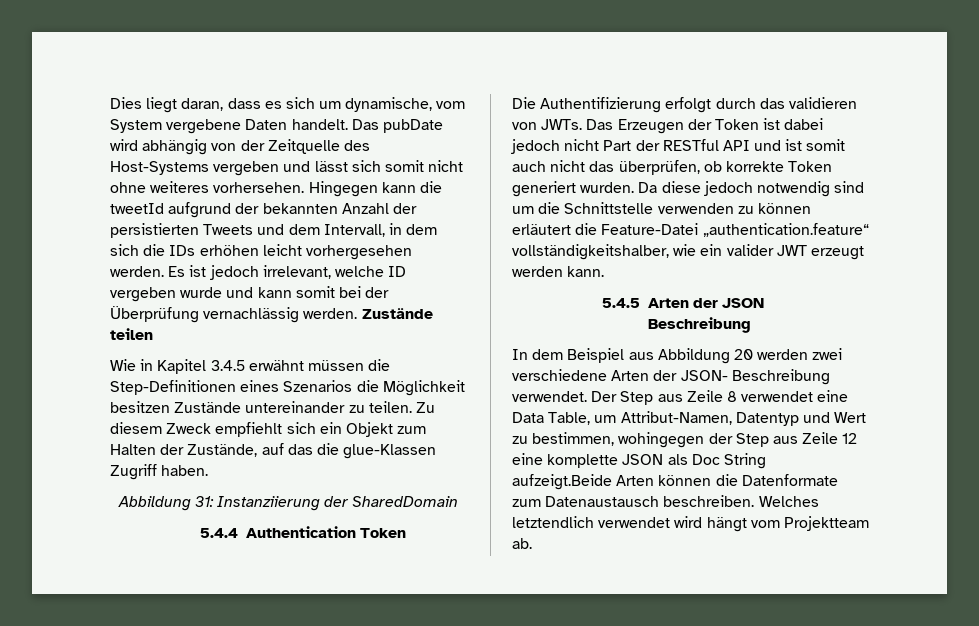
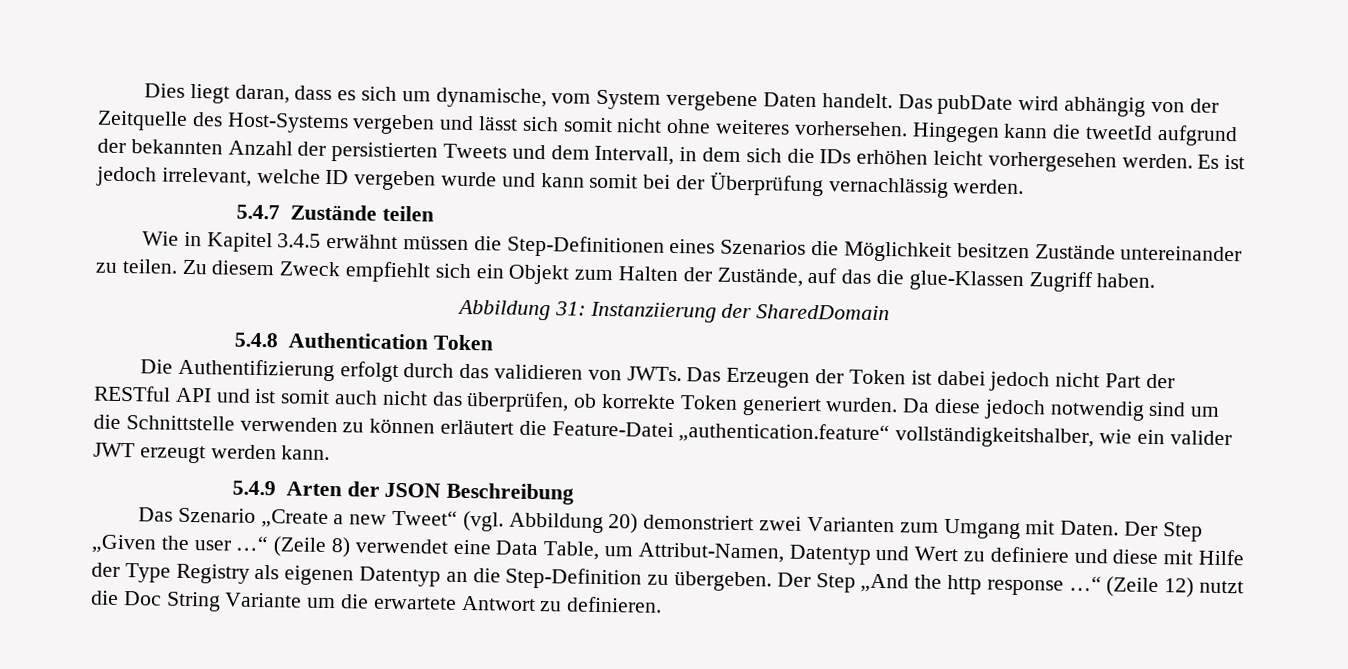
- Es ist jedoch irrelevant, welche ID vergeben wurde und kann somit bei der Überprüfung vernachlässig werden. Zustände teilen
+ Es ist jedoch irrelevant, welche ID vergeben wurde und kann somit bei der Überprüfung vernachlässig werden.
+ 5.4.7 Zustände teilen
- 5.4.4 Authentication Token
+ 5.4.8 Authentication Token
- 5.4.5 Arten der JSON Beschreibung
+ 5.4.9 Arten der JSON Beschreibung
- In dem Beispiel aus Abbildung 20 werden zwei verschiedene Arten der JSON- Beschreibung verwendet. Der Step aus Zeile 8 verwendet eine Data Table, um Attribut-Namen, Datentyp und Wert zu bestimmen, wohingegen der Step aus Zeile 12 eine komplette JSON als Doc String aufzeigt.Beide Arten können die Datenformate zum Datenaustausch beschreiben. Welches letztendlich verwendet wird hängt vom Projektteam ab.
+ Das Szenario „Create a new Tweet“ (vgl. Abbildung 20) demonstriert zwei Varianten zum Umgang mit Daten. Der Step „Given the user …“ (Zeile 8) verwendet eine Data Table, um Attribut-Namen, Datentyp und Wert zu definiere und diese mit Hilfe der Type Registry als eigenen Datentyp an die Step-Definition zu übergeben. Der Step „And the http response …“ (Zeile 12) nutzt die Doc String Variante um die erwartete Antwort zu definieren.

